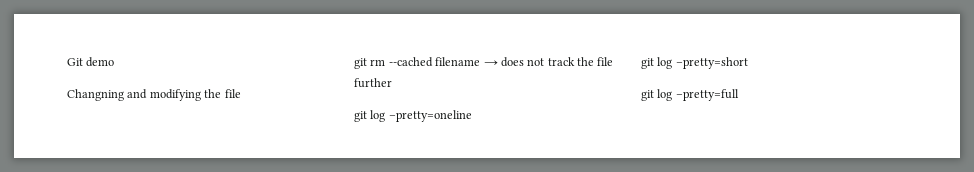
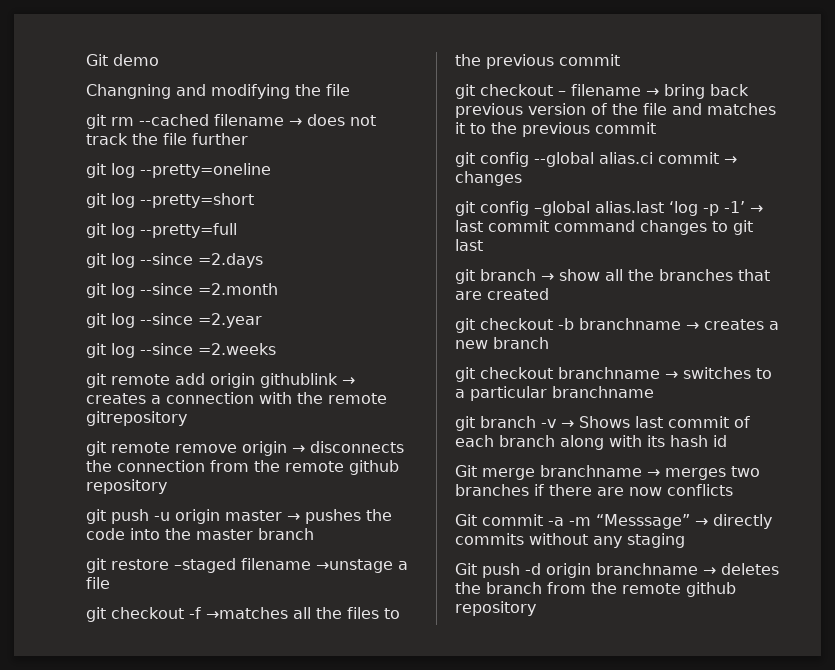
- git log –pretty=oneline
- git log –pretty=short
- git log –pretty=full
+ git log --pretty=oneline
+ git log --pretty=short
+ git log --pretty=full
+ git log --since =2.days
+ git log --since =2.month
+ git log --since =2.year
+ git log --since =2.weeks
+ git remote add origin githublink → creates a connection with the remote gitrepository
+ git remote remove origin → disconnects the connection from the remote github repository
+ git push -u origin master → pushes the code into the master branch
+ git restore –staged filename →unstage a file
+ git checkout -f →matches all the files to the previous commit
+ git checkout – filename → bring back previous version of the file and matches it to the previous commit
+ git config --global alias.ci commit → changes
+ git config –global alias.last ‘log -p -1’ → last commit command changes to git last
+ git branch → show all the branches that are created
+ git checkout -b branchname → creates a new branch
+ git checkout branchname → switches to a particular branchname
+ git branch -v → Shows last commit of each branch along with its hash id
+ Git merge branchname → merges two branches if there are now conflicts
+ Git commit -a -m “Messsage” → directly commits without any staging
+ Git push -d origin branchname → deletes the branch from the remote github repository

